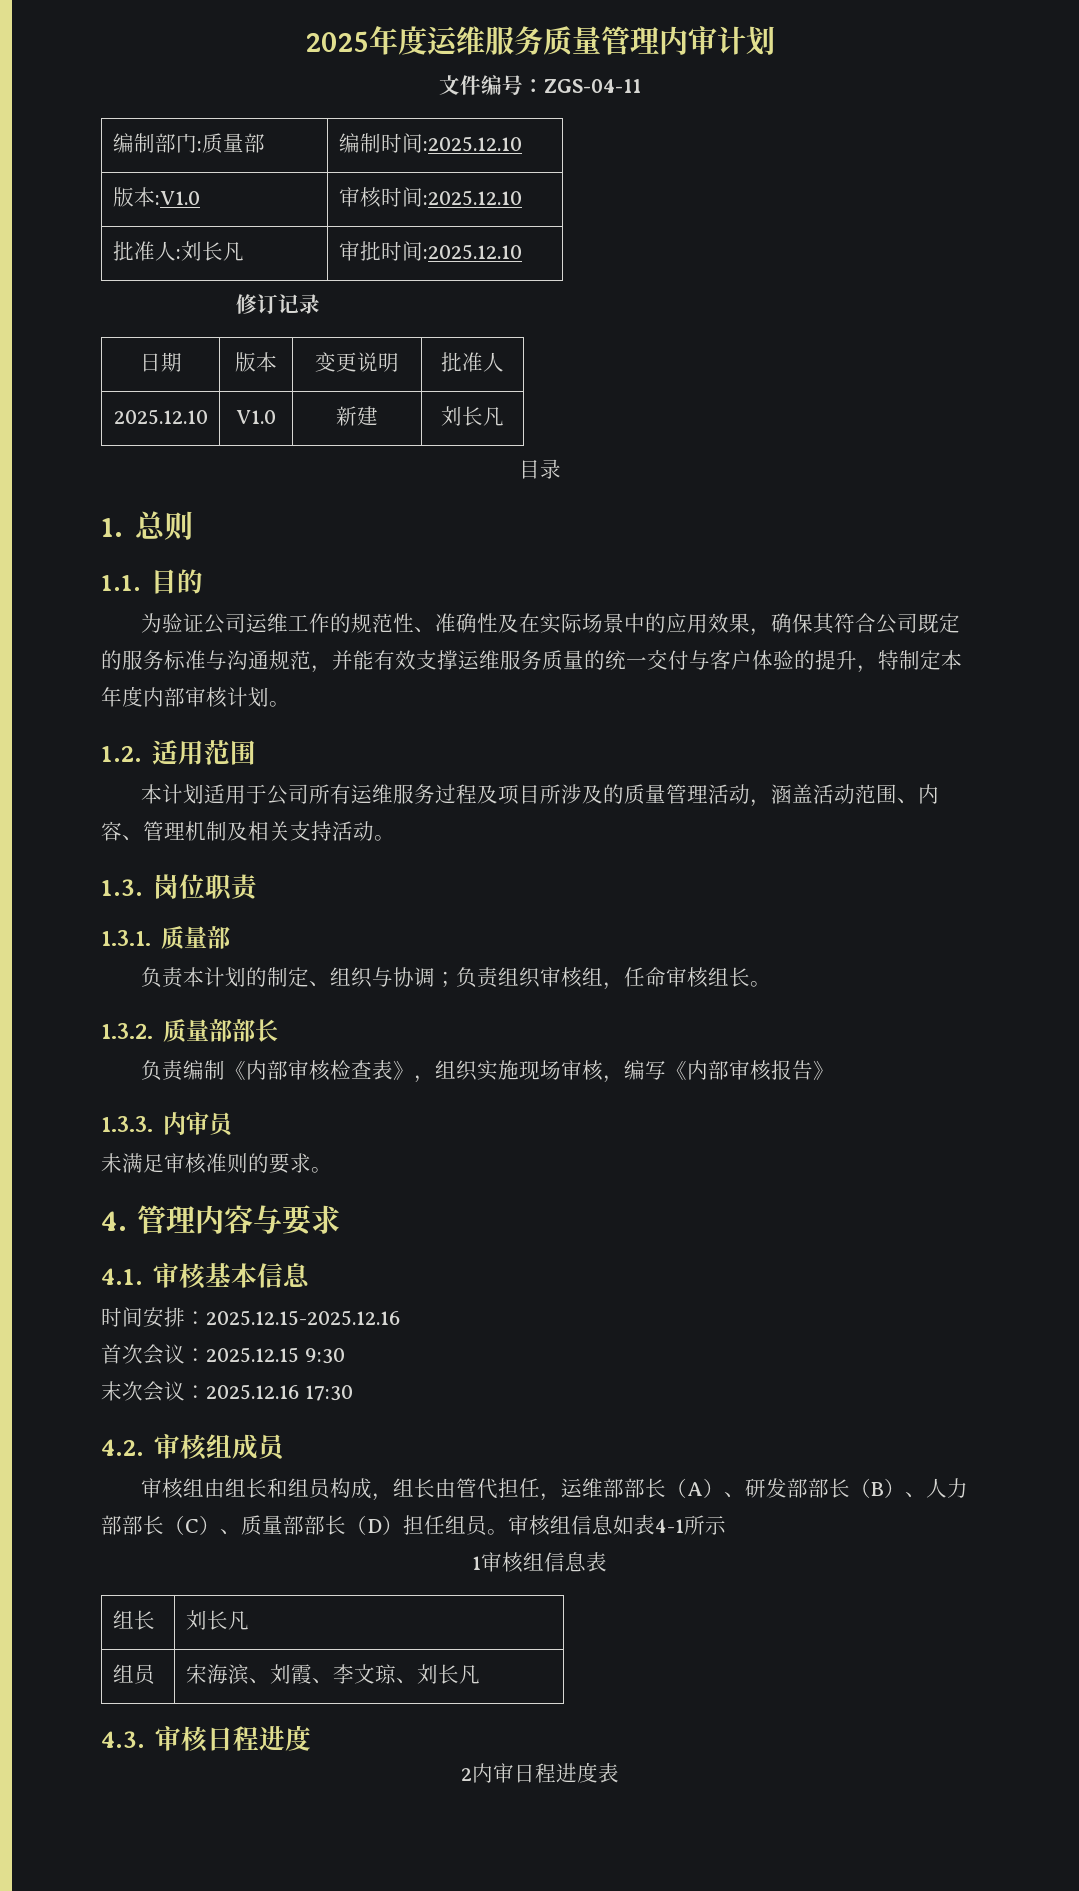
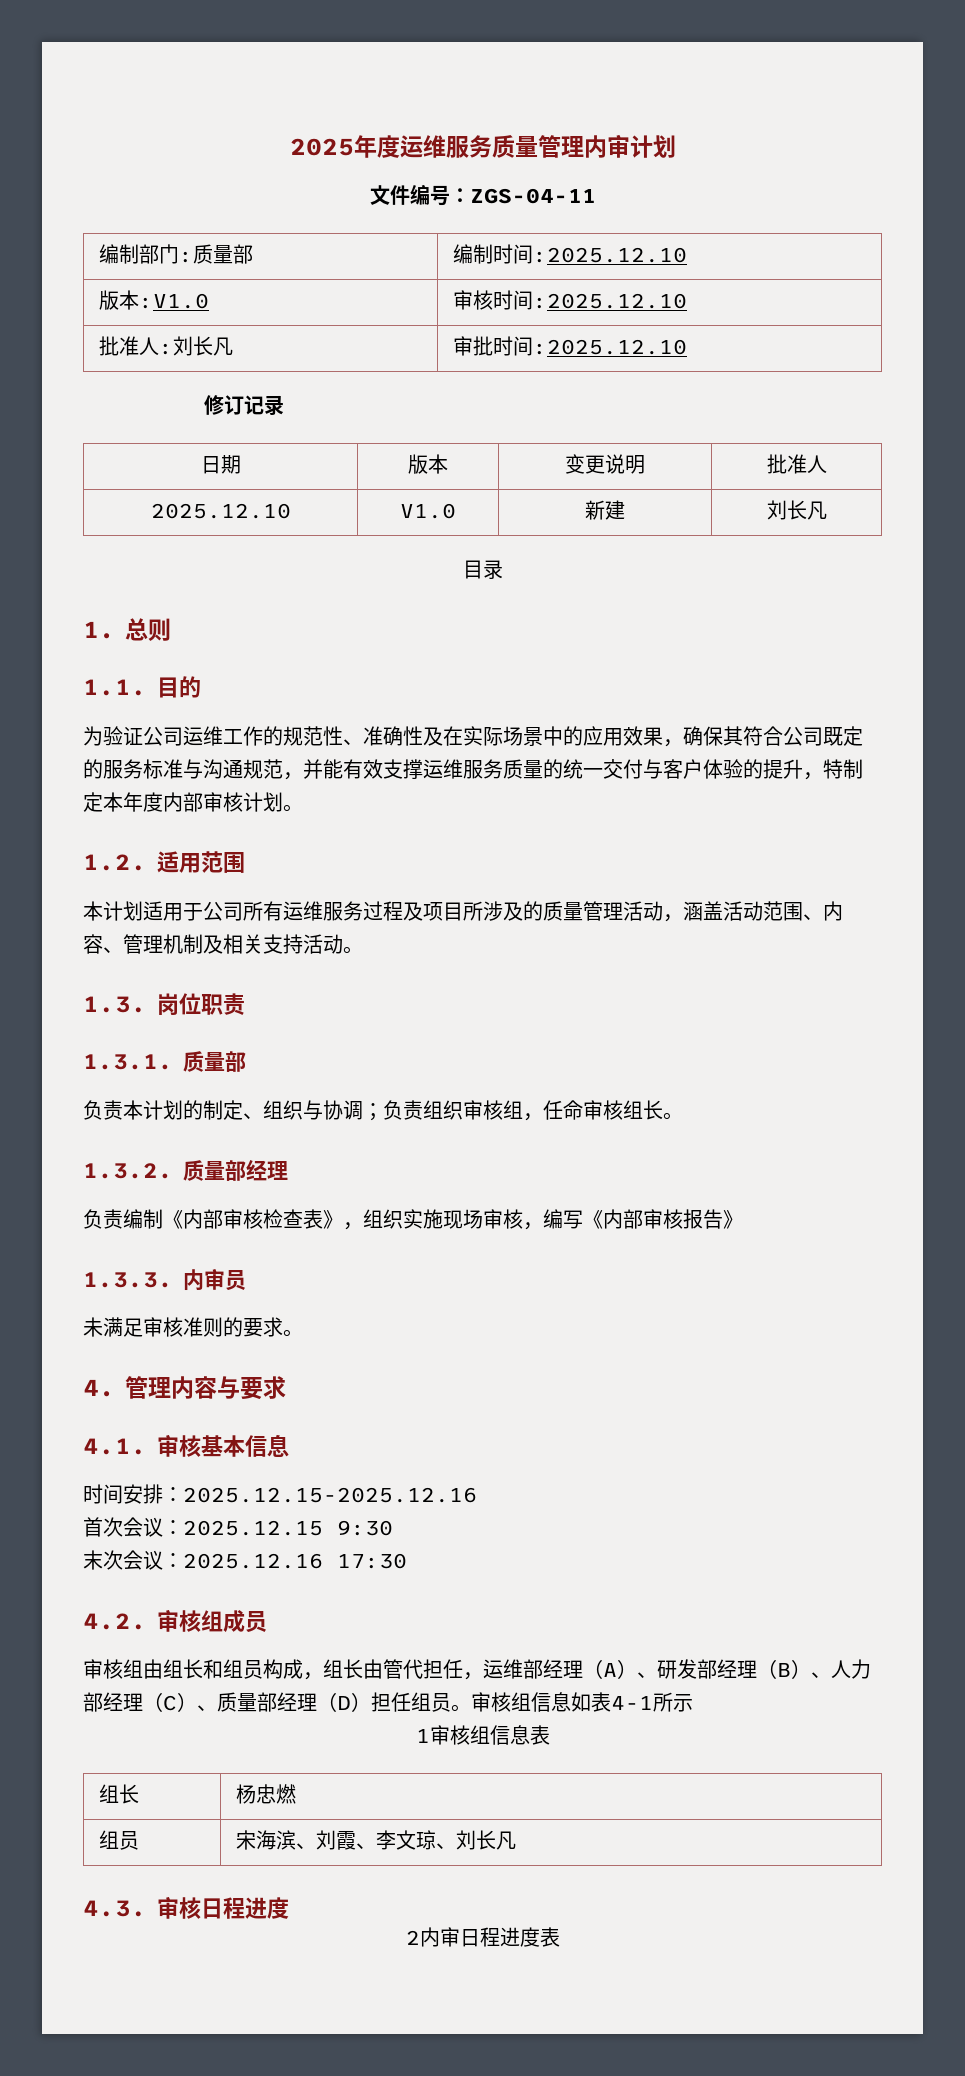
- 1.3.2.质量部部长
+ 1.3.2.质量部经理
- 审核组由组长和组员构成，组长由管代担任，运维部部长（A）、研发部部长（B）、人力部部长（C）、质量部部长（D）担任组员。
+ 审核组由组长和组员构成，组长由管代担任，运维部经理（A）、研发部经理（B）、人力部经理（C）、质量部经理（D）担任组员。
- 组长 | 刘长凡
+ 组长 | 杨忠燃

